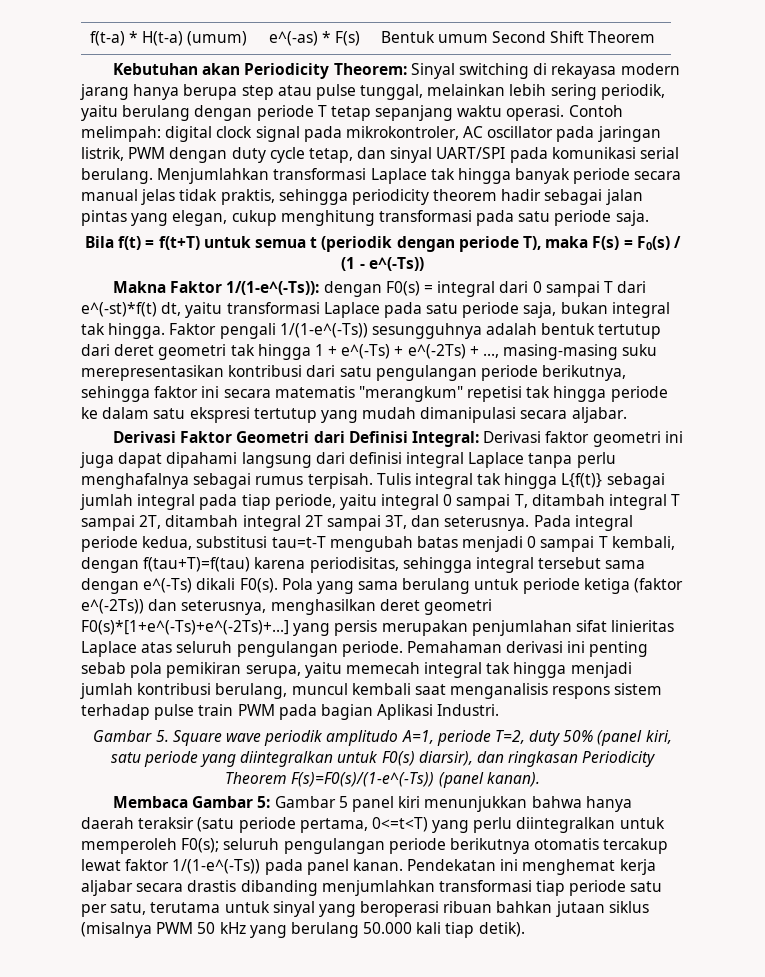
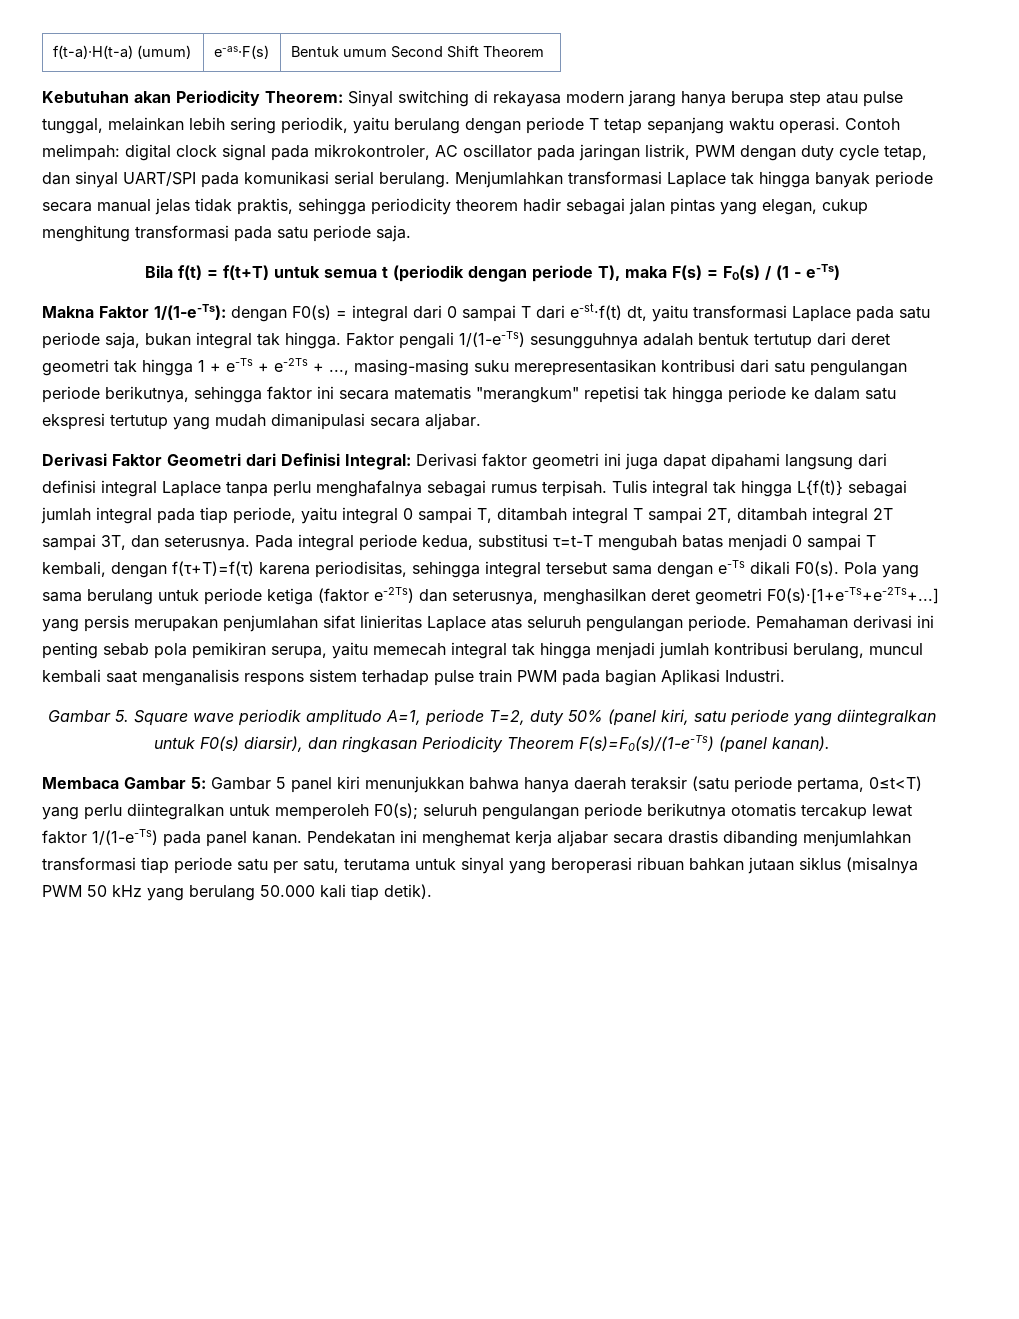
- f(t-a) * H(t-a) (umum) | e^(-as) * F(s) | Bentuk umum Second Shift Theorem
+ f(t-a)·H(t-a) (umum) | e-as·F(s) | Bentuk umum Second Shift Theorem
- Bila f(t) = f(t+T) untuk semua t (periodik dengan periode T), maka F(s) = F0(s) / (1 - e^(-Ts))
+ Bila f(t) = f(t+T) untuk semua t (periodik dengan periode T), maka F(s) = F0(s) / (1 - e-Ts)
- Makna Faktor 1/(1-e^(-Ts)): dengan F0(s) = integral dari 0 sampai T dari e^(-st)*f(t) dt, yaitu transformasi Laplace pada satu periode saja, bukan integral tak hingga.
+ Makna Faktor 1/(1-e-Ts): dengan F0(s) = integral dari 0 sampai T dari e-st·f(t) dt, yaitu transformasi Laplace pada satu periode saja, bukan integral tak hingga.
- Faktor pengali 1/(1-e^(-Ts)) sesungguhnya adalah bentuk tertutup dari deret geometri tak hingga 1 + e^(-Ts) + e^(-2Ts) + ..., masing-masing suku merepresentasikan kontribusi dari satu pengulangan periode berikutnya, sehingga faktor ini secara matematis "merangkum" repetisi tak hingga periode ke dalam satu ekspresi tertutup yang mudah dimanipulasi secara aljabar.
+ Faktor pengali 1/(1-e-Ts) sesungguhnya adalah bentuk tertutup dari deret geometri tak hingga 1 + e-Ts + e-2Ts + ..., masing-masing suku merepresentasikan kontribusi dari satu pengulangan periode berikutnya, sehingga faktor ini secara matematis "merangkum" repetisi tak hingga periode ke dalam satu ekspresi tertutup yang mudah dimanipulasi secara aljabar.
- Pada integral periode kedua, substitusi tau=t-T mengubah batas menjadi 0 sampai T kembali, dengan f(tau+T)=f(tau) karena periodisitas, sehingga integral tersebut sama dengan e^(-Ts) dikali F0(s).
+ Pada integral periode kedua, substitusi τ=t-T mengubah batas menjadi 0 sampai T kembali, dengan f(τ+T)=f(τ) karena periodisitas, sehingga integral tersebut sama dengan e-Ts dikali F0(s).
- Pola yang sama berulang untuk periode ketiga (faktor e^(-2Ts)) dan seterusnya, menghasilkan deret geometri F0(s)*[1+e^(-Ts)+e^(-2Ts)+...] yang persis merupakan penjumlahan sifat linieritas Laplace atas seluruh pengulangan periode.
+ Pola yang sama berulang untuk periode ketiga (faktor e-2Ts) dan seterusnya, menghasilkan deret geometri F0(s)·[1+e-Ts+e-2Ts+...] yang persis merupakan penjumlahan sifat linieritas Laplace atas seluruh pengulangan periode.
- Gambar 5. Square wave periodik amplitudo A=1, periode T=2, duty 50% (panel kiri, satu periode yang diintegralkan untuk F0(s) diarsir), dan ringkasan Periodicity Theorem F(s)=F0(s)/(1-e^(-Ts)) (panel kanan).
+ Gambar 5. Square wave periodik amplitudo A=1, periode T=2, duty 50% (panel kiri, satu periode yang diintegralkan untuk F0(s) diarsir), dan ringkasan Periodicity Theorem F(s)=F0(s)/(1-e-Ts) (panel kanan).
- Membaca Gambar 5: Gambar 5 panel kiri menunjukkan bahwa hanya daerah teraksir (satu periode pertama, 0<=t<T) yang perlu diintegralkan untuk memperoleh F0(s); seluruh pengulangan periode berikutnya otomatis tercakup lewat faktor 1/(1-e^(-Ts)) pada panel kanan.
+ Membaca Gambar 5: Gambar 5 panel kiri menunjukkan bahwa hanya daerah teraksir (satu periode pertama, 0≤t<T) yang perlu diintegralkan untuk memperoleh F0(s); seluruh pengulangan periode berikutnya otomatis tercakup lewat faktor 1/(1-e-Ts) pada panel kanan.

